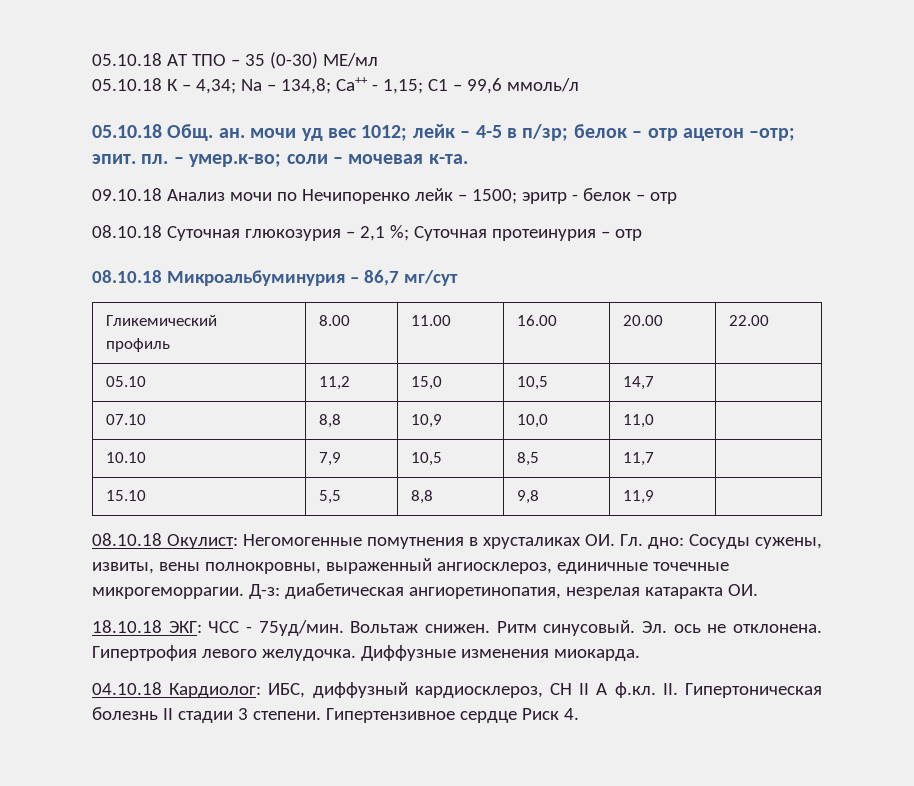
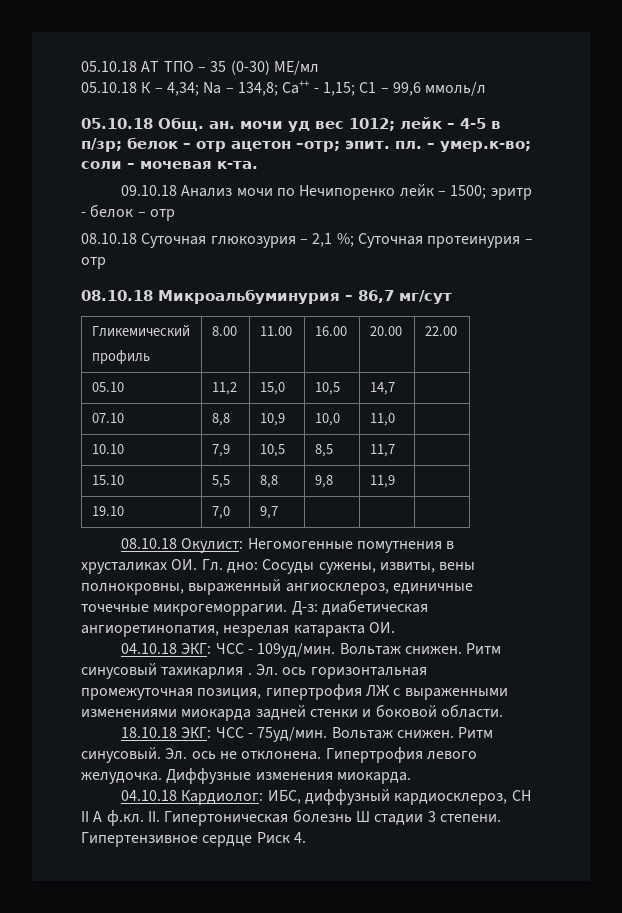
+ 19.10 | 7,0 | 9,7 | | |
+ 04.10.18 ЭКГ: ЧСС - 109уд/мин. Вольтаж снижен. Ритм синусовый тахикарлия . Эл. ось горизонтальная промежуточная позиция, гипертрофия ЛЖ с выраженными изменениями миокарда задней стенки и боковой области.
- 04.10.18 Кардиолог: ИБС, диффузный кардиосклероз, СН II А ф.кл. II. Гипертоническая болезнь II стадии 3 степени.
+ 04.10.18 Кардиолог: ИБС, диффузный кардиосклероз, СН II А ф.кл. II. Гипертоническая болезнь Ш стадии 3 степени.

